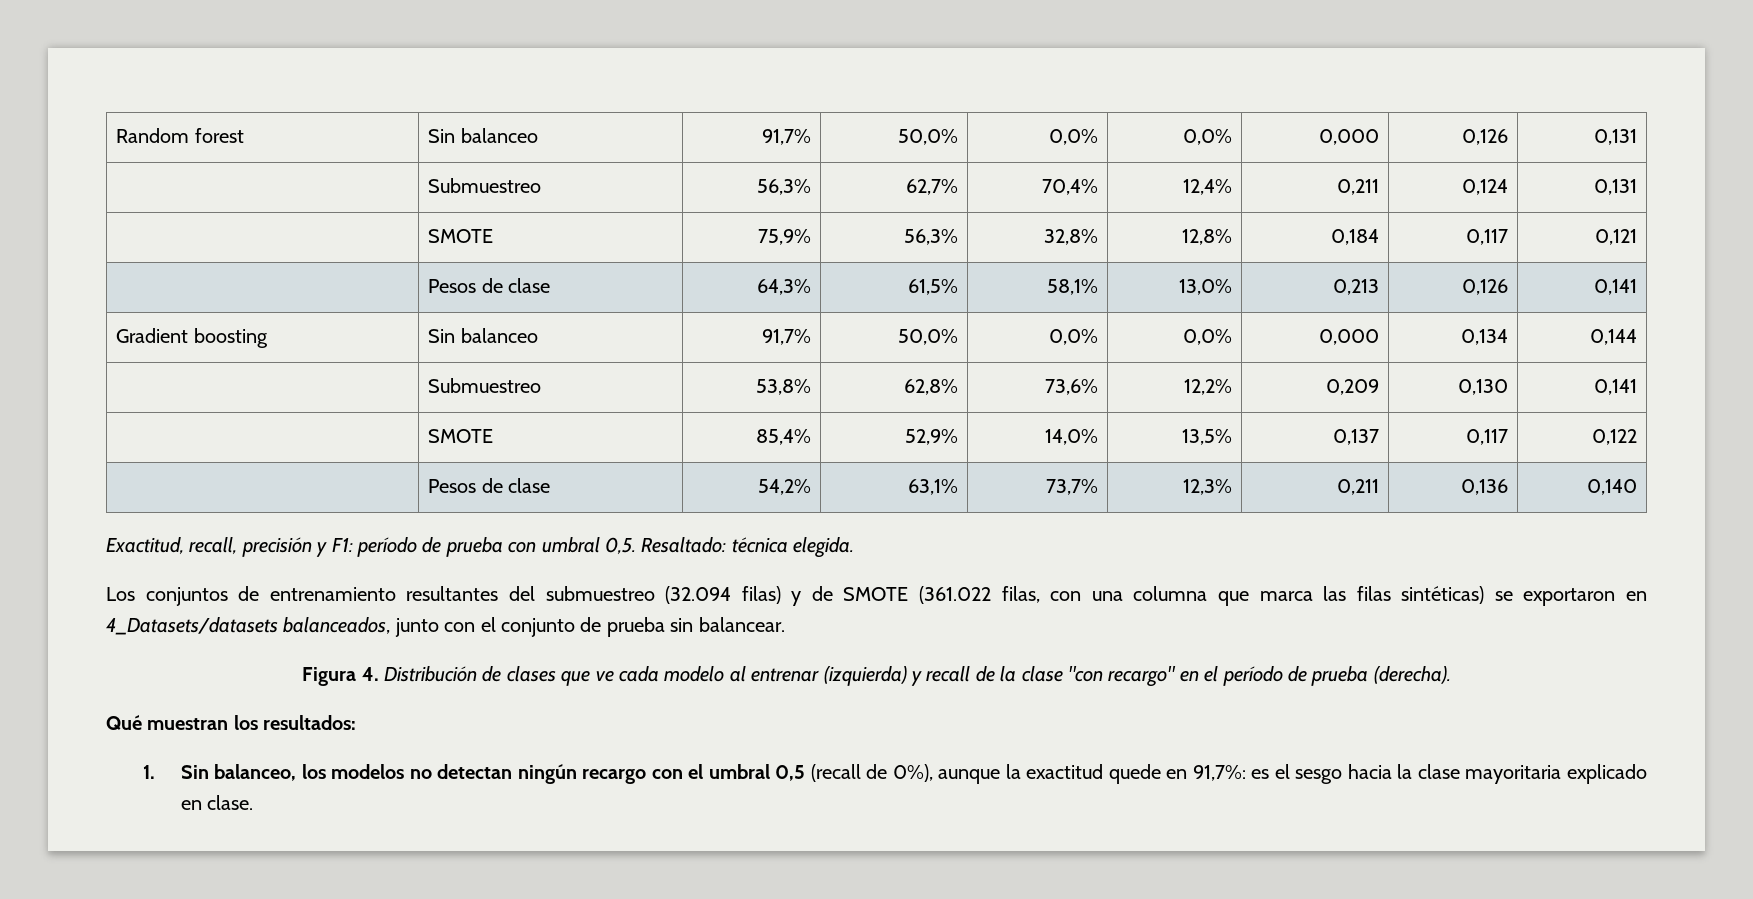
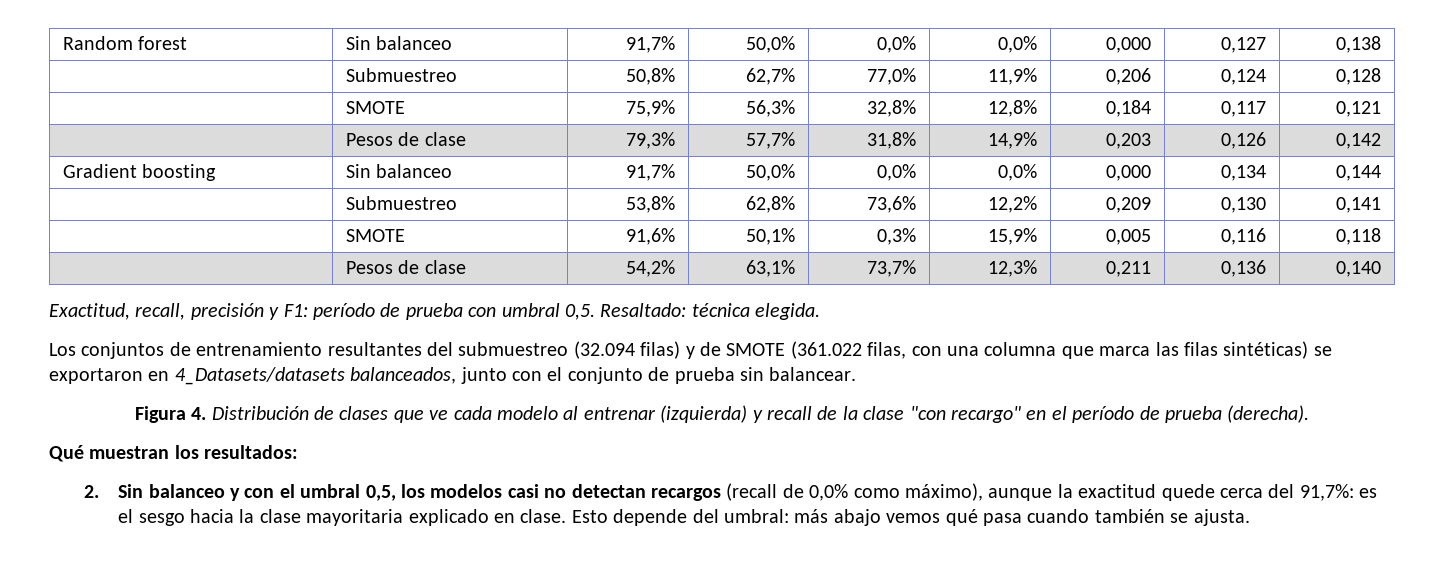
- Random forest | Sin balanceo | 91,7% | 50,0% | 0,0% | 0,0% | 0,000 | 0,126 | 0,131
- | Submuestreo | 56,3% | 62,7% | 70,4% | 12,4% | 0,211 | 0,124 | 0,131
+ Random forest | Sin balanceo | 91,7% | 50,0% | 0,0% | 0,0% | 0,000 | 0,127 | 0,138
+ | Submuestreo | 50,8% | 62,7% | 77,0% | 11,9% | 0,206 | 0,124 | 0,128
- | Pesos de clase | 64,3% | 61,5% | 58,1% | 13,0% | 0,213 | 0,126 | 0,141
+ | Pesos de clase | 79,3% | 57,7% | 31,8% | 14,9% | 0,203 | 0,126 | 0,142
- | SMOTE | 85,4% | 52,9% | 14,0% | 13,5% | 0,137 | 0,117 | 0,122
+ | SMOTE | 91,6% | 50,1% | 0,3% | 15,9% | 0,005 | 0,116 | 0,118
- 1. Sin balanceo, los modelos no detectan ningún recargo con el umbral 0,5 (recall de 0%), aunque la exactitud quede en 91,7%: es el sesgo hacia la clase mayoritaria explicado en clase.
+ 2. Sin balanceo y con el umbral 0,5, los modelos casi no detectan recargos (recall de 0,0% como máximo), aunque la exactitud quede cerca del 91,7%: es el sesgo hacia la clase mayoritaria explicado en clase.
+ Esto depende del umbral: más abajo vemos qué pasa cuando también se ajusta.

